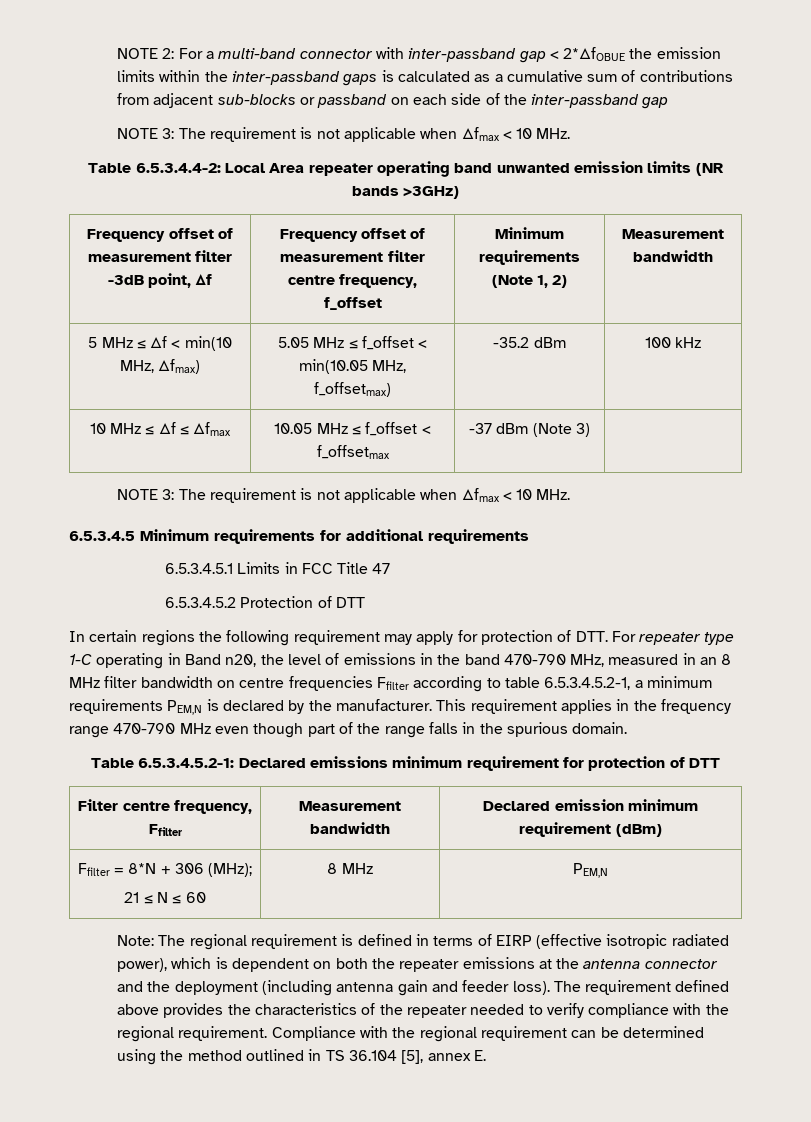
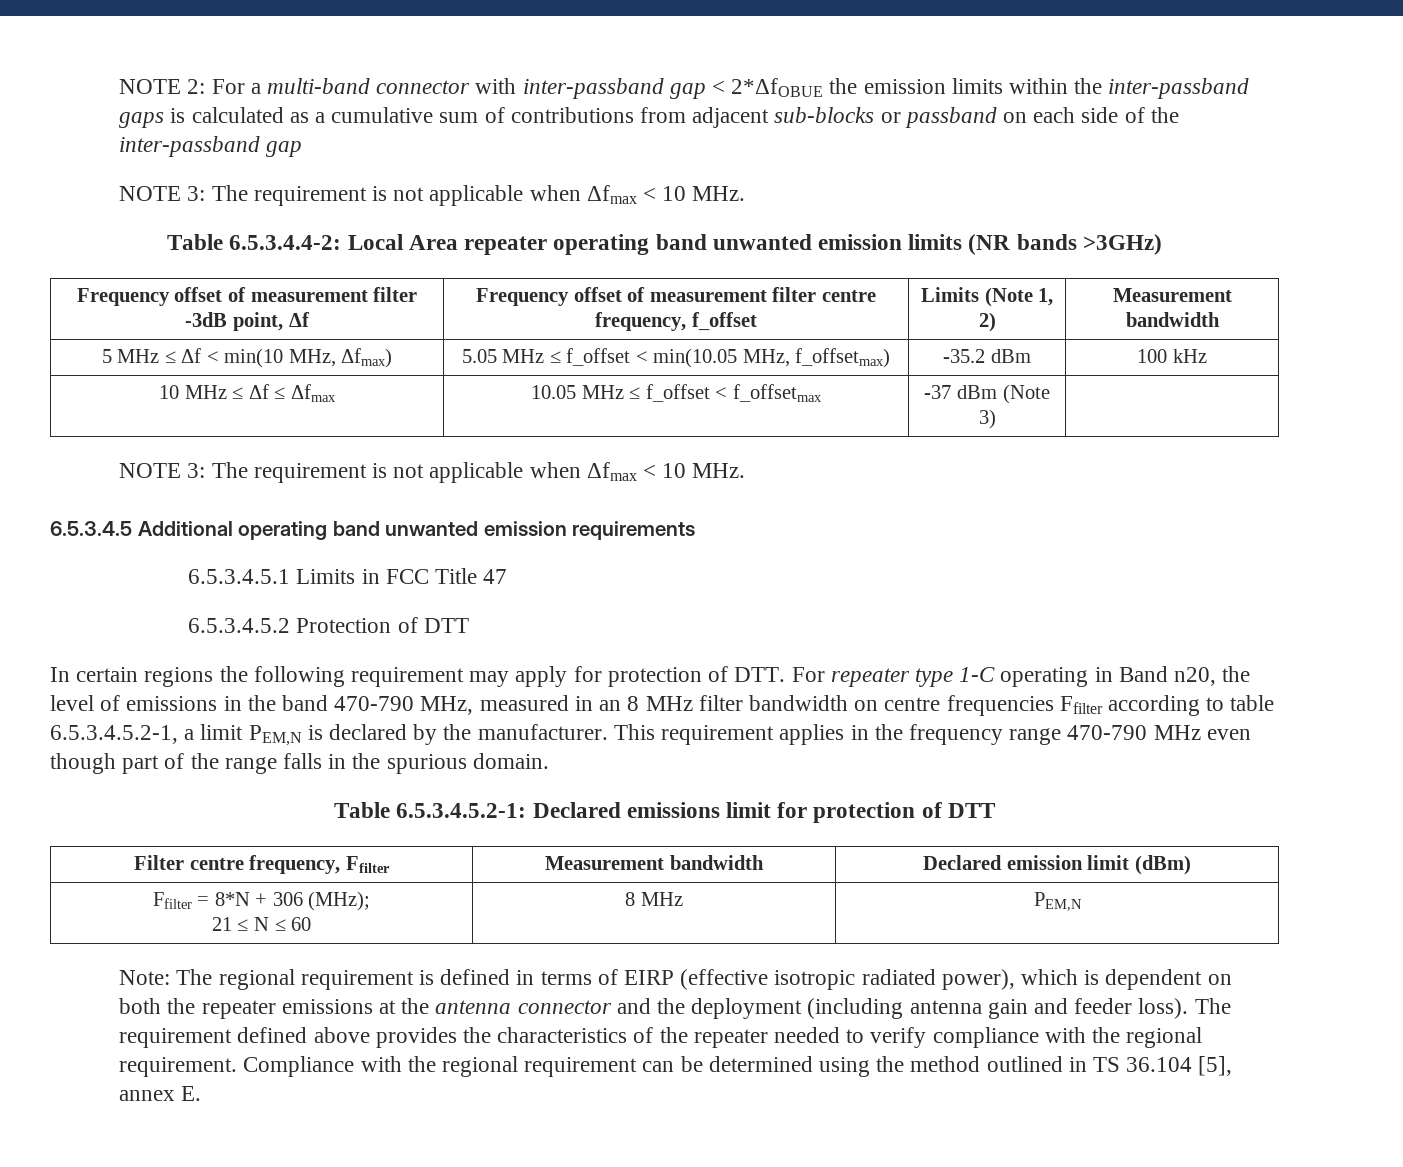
- Frequency offset of measurement filter -3dB point, Δf | Frequency offset of measurement filter centre frequency, f_offset | Minimum requirements (Note 1, 2) | Measurement bandwidth
+ Frequency offset of measurement filter -3dB point, Δf | Frequency offset of measurement filter centre frequency, f_offset | Limits (Note 1, 2) | Measurement bandwidth
- 6.5.3.4.5 Minimum requirements for additional requirements
+ 6.5.3.4.5 Additional operating band unwanted emission requirements
- In certain regions the following requirement may apply for protection of DTT. For repeater type 1-C operating in Band n20, the level of emissions in the band 470-790 MHz, measured in an 8 MHz filter bandwidth on centre frequencies Ffilter according to table 6.5.3.4.5.2-1, a minimum requirements PEM,N is declared by the manufacturer.
+ In certain regions the following requirement may apply for protection of DTT. For repeater type 1-C operating in Band n20, the level of emissions in the band 470-790 MHz, measured in an 8 MHz filter bandwidth on centre frequencies Ffilter according to table 6.5.3.4.5.2-1, a limit PEM,N is declared by the manufacturer.
- Table 6.5.3.4.5.2-1: Declared emissions minimum requirement for protection of DTT
+ Table 6.5.3.4.5.2-1: Declared emissions limit for protection of DTT
- Filter centre frequency, Ffilter | Measurement bandwidth | Declared emission minimum requirement (dBm)
+ Filter centre frequency, Ffilter | Measurement bandwidth | Declared emission limit (dBm)

